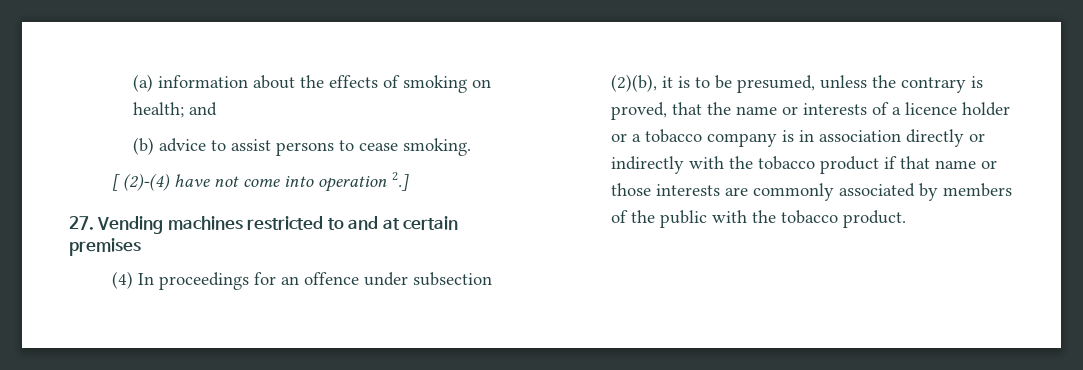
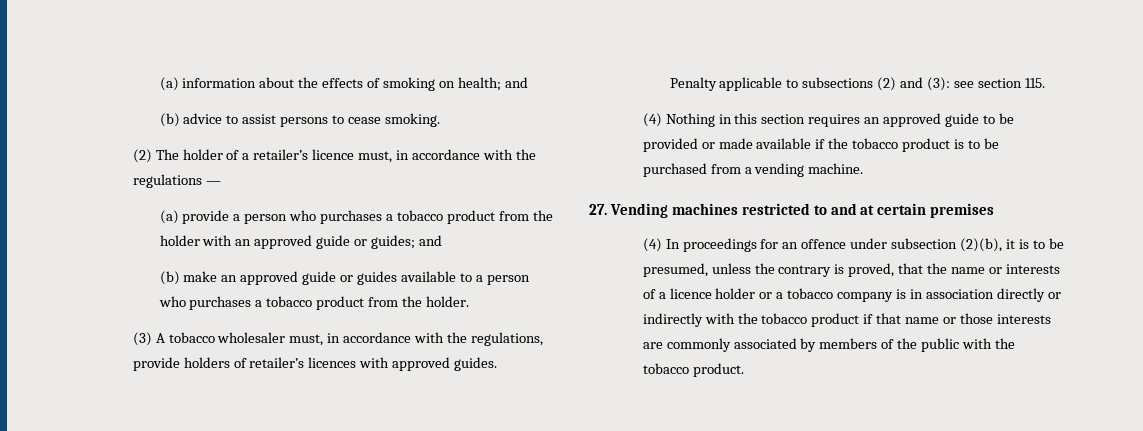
- [ (2)-(4) have not come into operation 2.]
+ (2) The holder of a retailer’s licence must, in accordance with the regulations —
+ (a) provide a person who purchases a tobacco product from the holder with an approved guide or guides; and
+ (b) make an approved guide or guides available to a person who purchases a tobacco product from the holder.
+ (3) A tobacco wholesaler must, in accordance with the regulations, provide holders of retailer’s licences with approved guides.
+ Penalty applicable to subsections (2) and (3): see section 115.
+ (4) Nothing in this section requires an approved guide to be provided or made available if the tobacco product is to be purchased from a vending machine.

